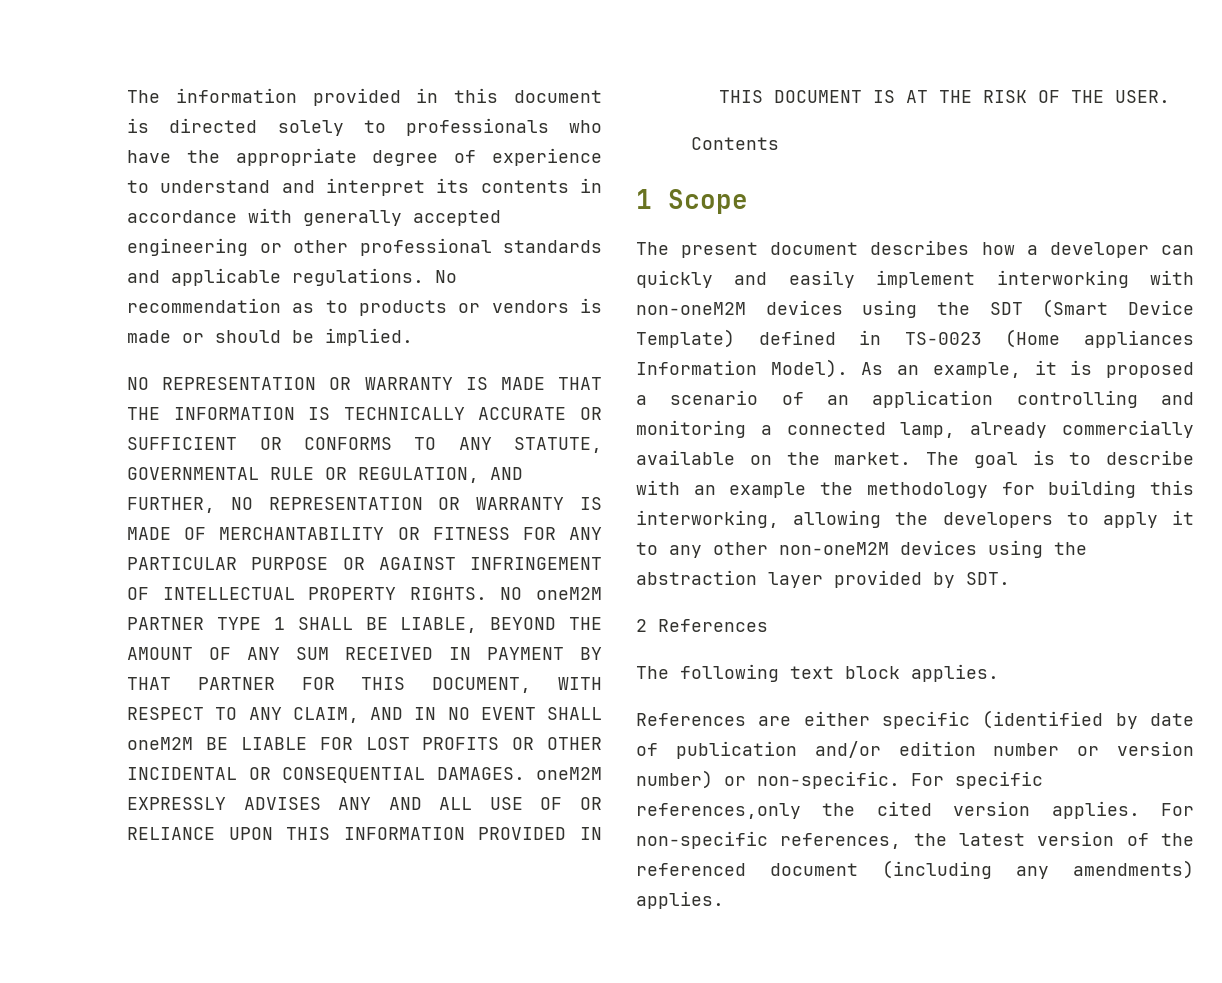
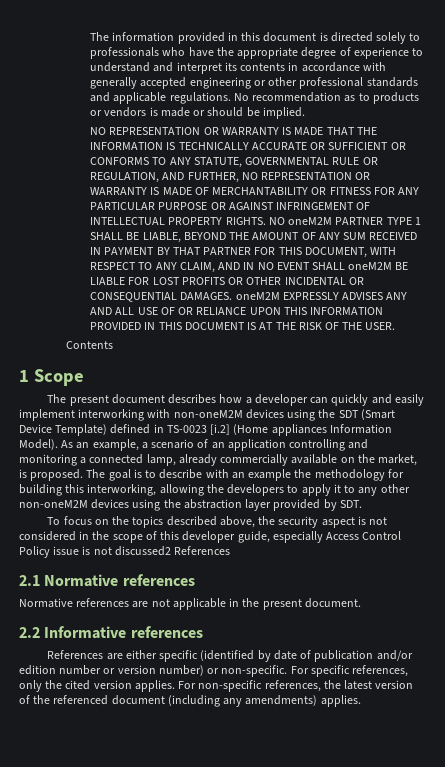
- The present document describes how a developer can quickly and easily implement interworking with non-oneM2M devices using the SDT (Smart Device Template) defined in TS-0023 (Home appliances Information Model).
+ The present document describes how a developer can quickly and easily implement interworking with non-oneM2M devices using the SDT (Smart Device Template) defined in TS-0023 [i.2] (Home appliances Information Model).
- As an example, it is proposed a scenario of an application controlling and monitoring a connected lamp, already commercially available on the market.
+ As an example, a scenario of an application controlling and monitoring a connected lamp, already commercially available on the market, is proposed.
- 2 References
- The following text block applies.
+ To focus on the topics described above, the security aspect is not considered in the scope of this developer guide, especially Access Control Policy issue is not discussed2 References
+ 2.1 Normative references
+ Normative references are not applicable in the present document.
+ 2.2 Informative references
- For specific references,only the cited version applies.
+ For specific references, only the cited version applies.

